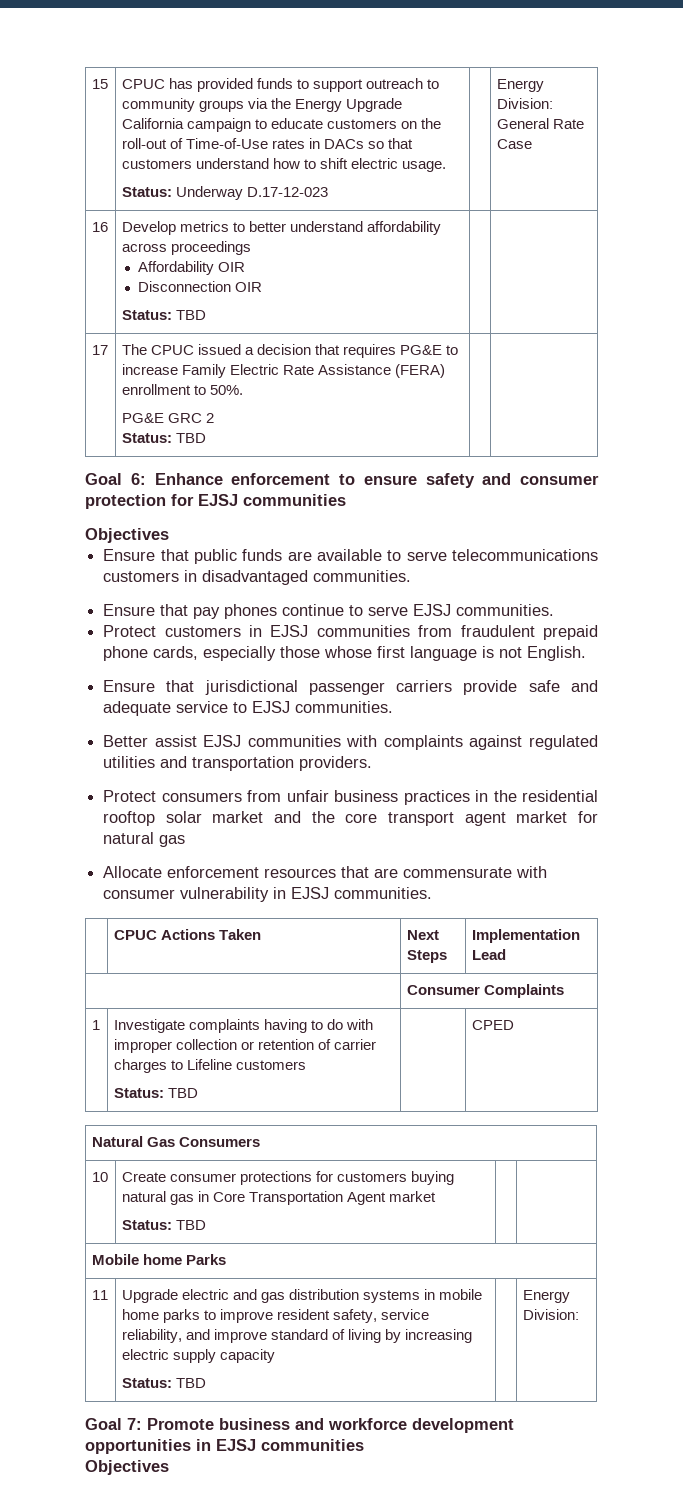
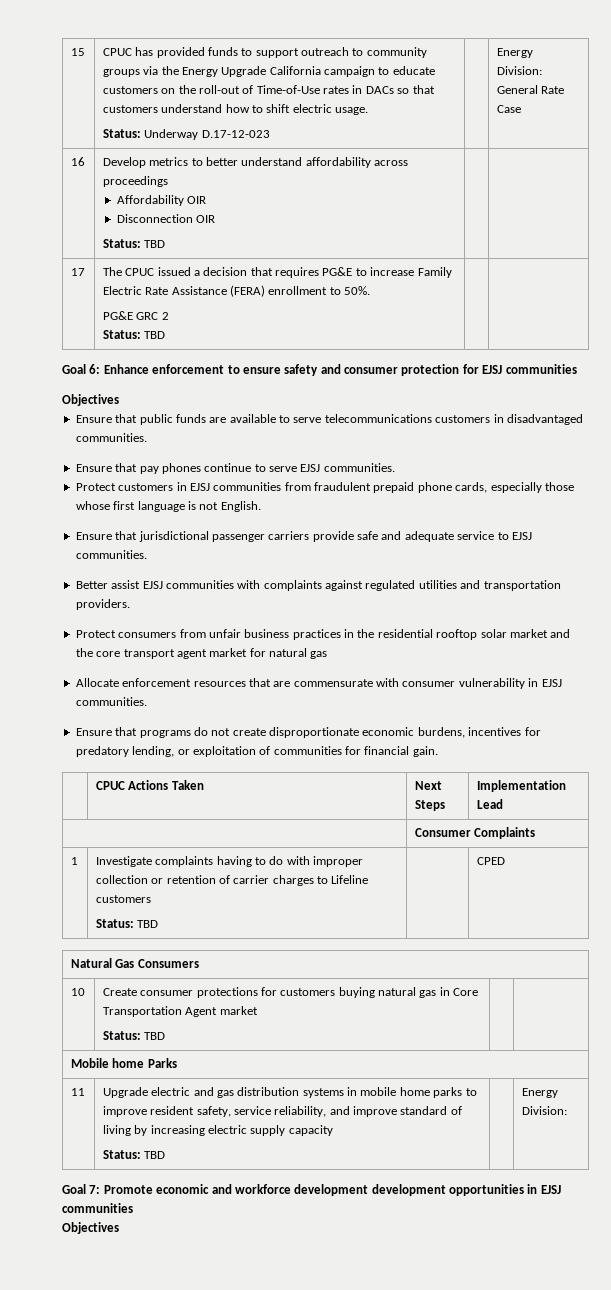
+ Ensure that programs do not create disproportionate economic burdens, incentives for predatory lending, or exploitation of communities for financial gain.
- Goal 7: Promote business and workforce development opportunities in EJSJ communities
+ Goal 7: Promote economic and workforce development development opportunities in EJSJ communities

